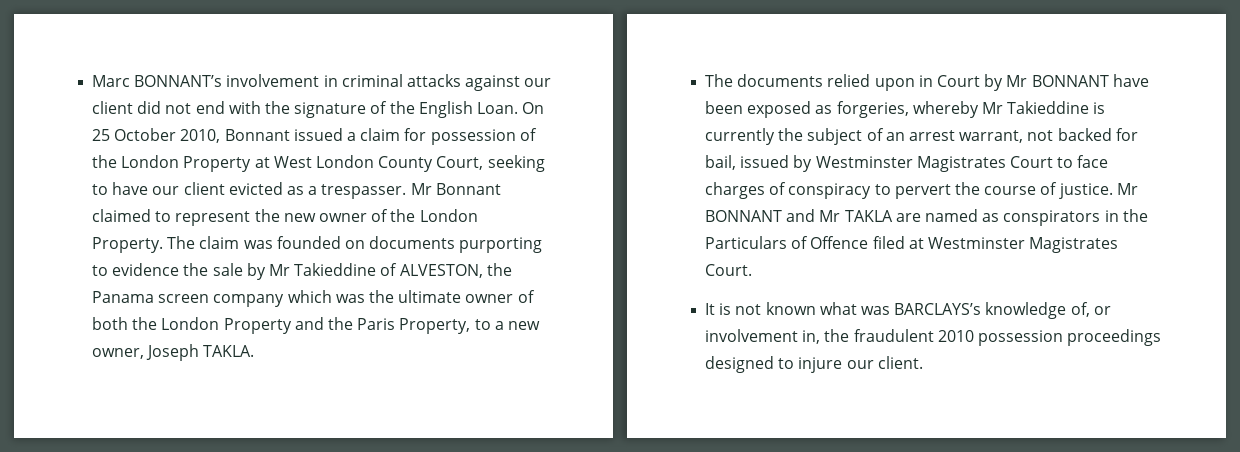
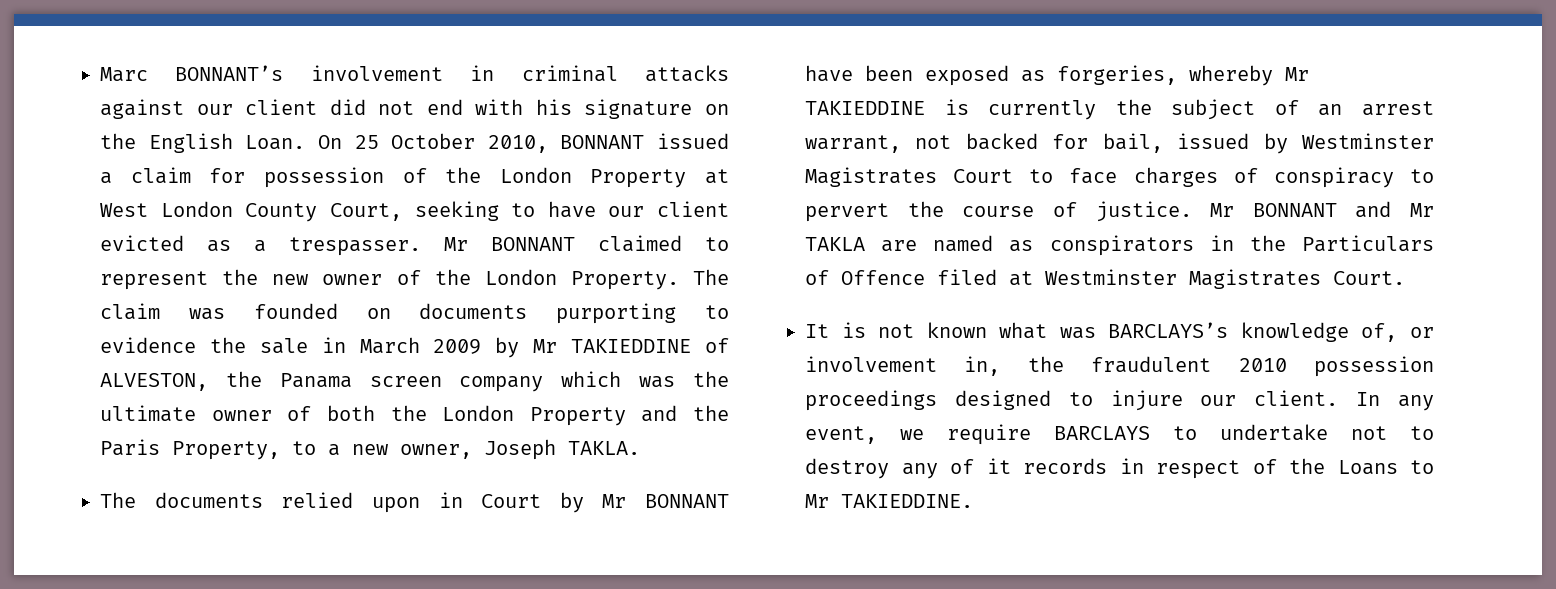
- Marc BONNANT’s involvement in criminal attacks against our client did not end with the signature of the English Loan.
+ Marc BONNANT’s involvement in criminal attacks against our client did not end with his signature on the English Loan.
- On 25 October 2010, Bonnant issued a claim for possession of the London Property at West London County Court, seeking to have our client evicted as a trespasser.
+ On 25 October 2010, BONNANT issued a claim for possession of the London Property at West London County Court, seeking to have our client evicted as a trespasser.
- Mr Bonnant claimed to represent the new owner of the London Property.
+ Mr BONNANT claimed to represent the new owner of the London Property.
- The claim was founded on documents purporting to evidence the sale by Mr Takieddine of ALVESTON, the Panama screen company which was the ultimate owner of both the London Property and the Paris Property, to a new owner, Joseph TAKLA.
+ The claim was founded on documents purporting to evidence the sale in March 2009 by Mr TAKIEDDINE of ALVESTON, the Panama screen company which was the ultimate owner of both the London Property and the Paris Property, to a new owner, Joseph TAKLA.
- The documents relied upon in Court by Mr BONNANT have been exposed as forgeries, whereby Mr Takieddine is currently the subject of an arrest warrant, not backed for bail, issued by Westminster Magistrates Court to face charges of conspiracy to pervert the course of justice.
+ The documents relied upon in Court by Mr BONNANT have been exposed as forgeries, whereby Mr TAKIEDDINE is currently the subject of an arrest warrant, not backed for bail, issued by Westminster Magistrates Court to face charges of conspiracy to pervert the course of justice.
+ In any event, we require BARCLAYS to undertake not to destroy any of it records in respect of the Loans to Mr TAKIEDDINE.

